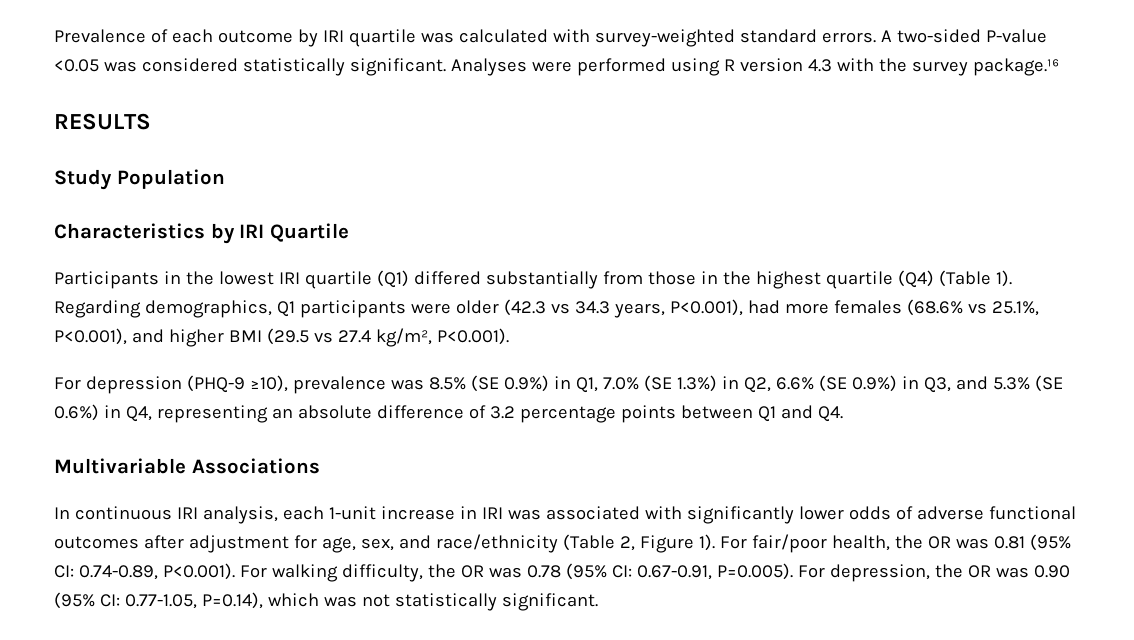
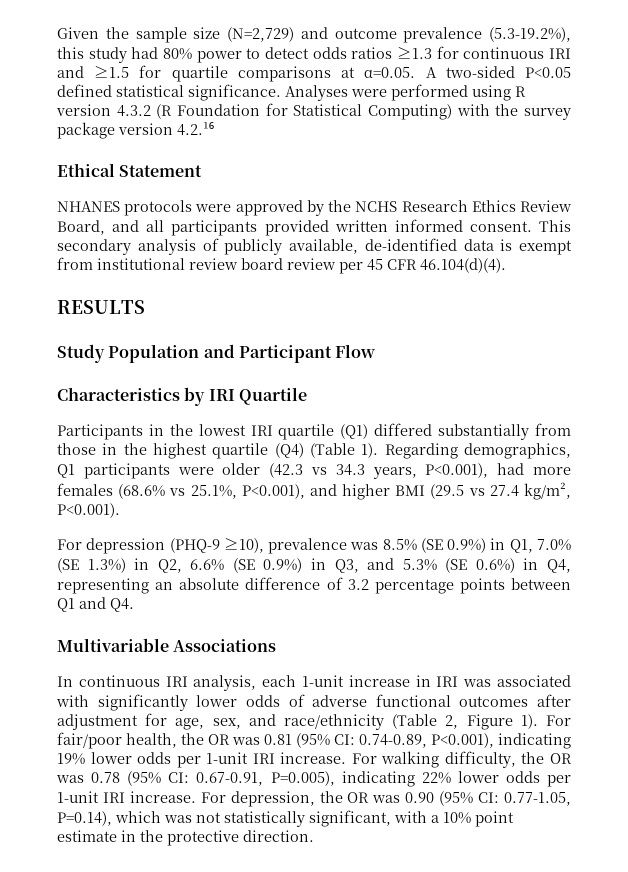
- Prevalence of each outcome by IRI quartile was calculated with survey-weighted standard errors. A two-sided P-value <0.05 was considered statistically significant.
+ Given the sample size (N=2,729) and outcome prevalence (5.3-19.2%), this study had 80% power to detect odds ratios ≥1.3 for continuous IRI and ≥1.5 for quartile comparisons at α=0.05. A two-sided P<0.05 defined statistical significance.
- Analyses were performed using R version 4.3 with the survey package.¹⁶
+ Analyses were performed using R version 4.3.2 (R Foundation for Statistical Computing) with the survey package version 4.2.¹⁶
+ Ethical Statement
+ NHANES protocols were approved by the NCHS Research Ethics Review Board, and all participants provided written informed consent. This secondary analysis of publicly available, de-identified data is exempt from institutional review board review per 45 CFR 46.104(d)(4).
- Study Population
+ Study Population and Participant Flow
- For fair/poor health, the OR was 0.81 (95% CI: 0.74-0.89, P<0.001). For walking difficulty, the OR was 0.78 (95% CI: 0.67-0.91, P=0.005). For depression, the OR was 0.90 (95% CI: 0.77-1.05, P=0.14), which was not statistically significant.
+ For fair/poor health, the OR was 0.81 (95% CI: 0.74-0.89, P<0.001), indicating 19% lower odds per 1-unit IRI increase. For walking difficulty, the OR was 0.78 (95% CI: 0.67-0.91, P=0.005), indicating 22% lower odds per 1-unit IRI increase. For depression, the OR was 0.90 (95% CI: 0.77-1.05, P=0.14), which was not statistically significant, with a 10% point estimate in the protective direction.

